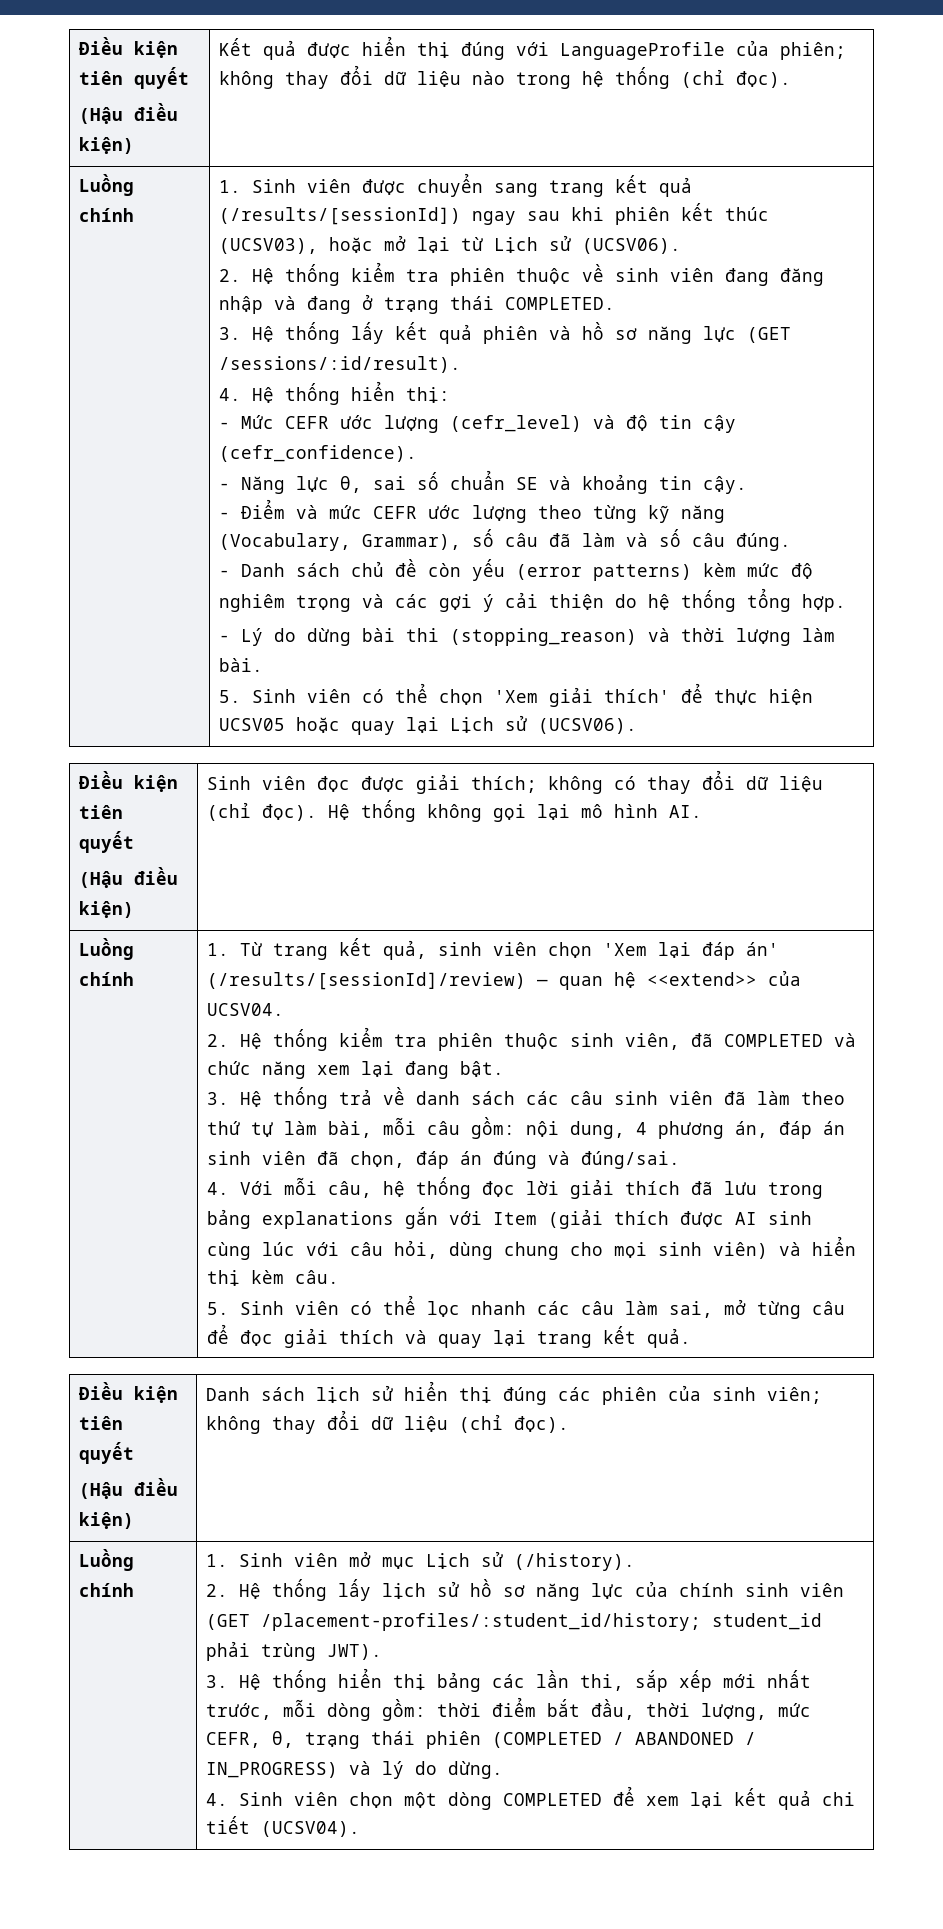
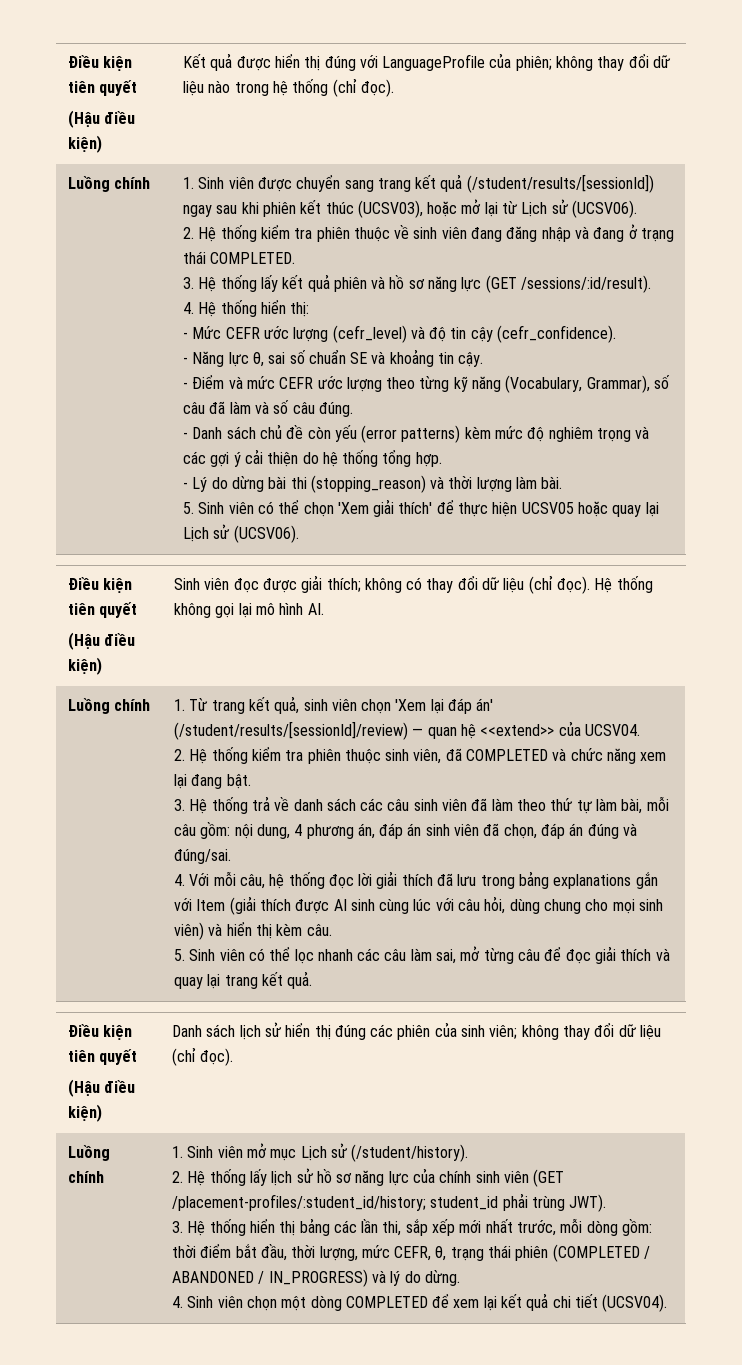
- 1. Sinh viên được chuyển sang trang kết quả (/results/[sessionId]) ngay sau khi phiên kết thúc (UCSV03), hoặc mở lại từ Lịch sử (UCSV06).
+ 1. Sinh viên được chuyển sang trang kết quả (/student/results/[sessionId]) ngay sau khi phiên kết thúc (UCSV03), hoặc mở lại từ Lịch sử (UCSV06).
- 1. Từ trang kết quả, sinh viên chọn 'Xem lại đáp án' (/results/[sessionId]/review) — quan hệ <<extend>> của UCSV04.
+ 1. Từ trang kết quả, sinh viên chọn 'Xem lại đáp án' (/student/results/[sessionId]/review) — quan hệ <<extend>> của UCSV04.
- 1. Sinh viên mở mục Lịch sử (/history).
+ 1. Sinh viên mở mục Lịch sử (/student/history).

